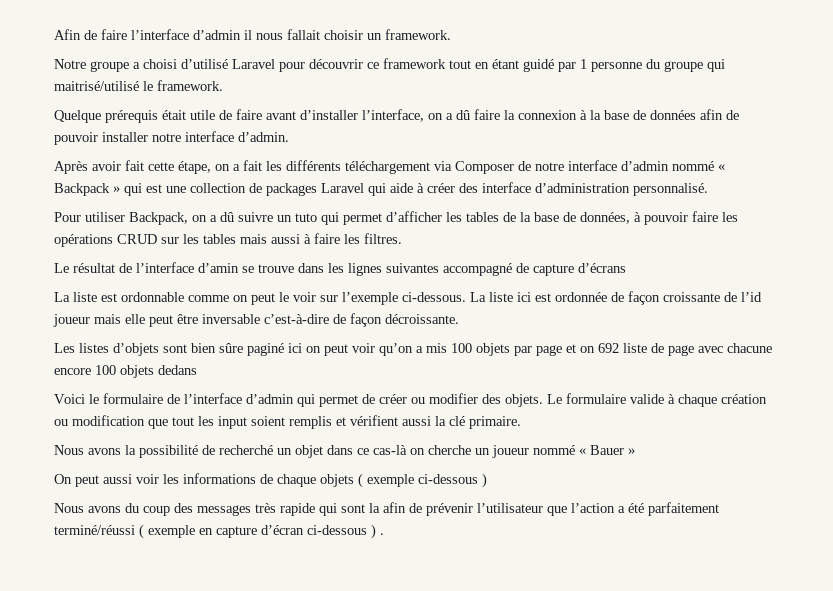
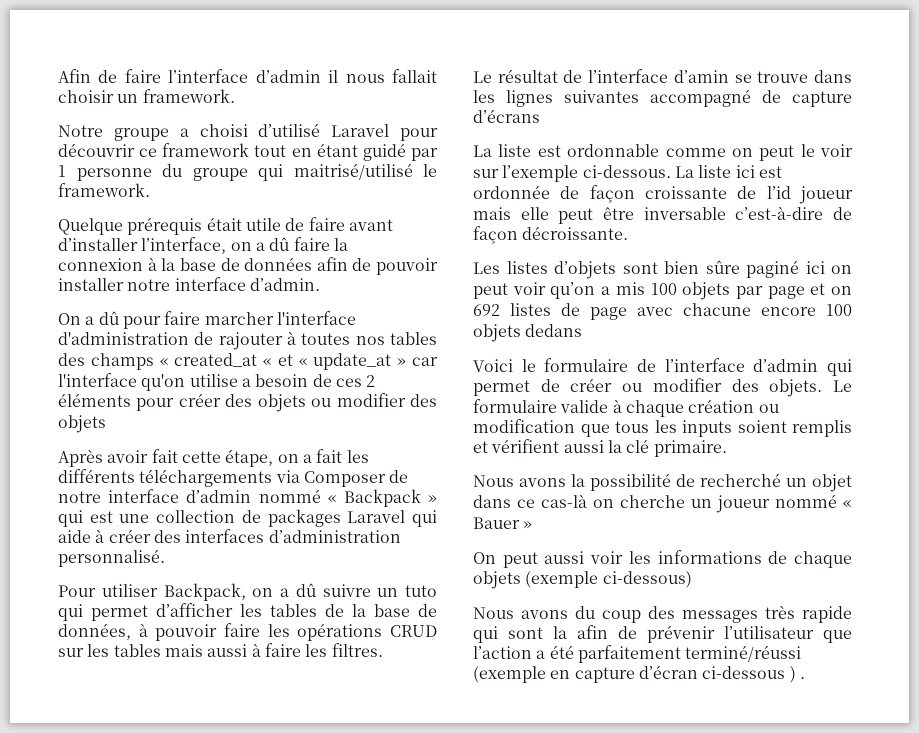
+ On a dû pour faire marcher l'interface d'administration de rajouter à toutes nos tables des champs « created_at « et « update_at » car l'interface qu'on utilise a besoin de ces 2 éléments pour créer des objets ou modifier des objets
- Après avoir fait cette étape, on a fait les différents téléchargement via Composer de notre interface d’admin nommé « Backpack » qui est une collection de packages Laravel qui aide à créer des interface d’administration personnalisé.
+ Après avoir fait cette étape, on a fait les différents téléchargements via Composer de notre interface d’admin nommé « Backpack » qui est une collection de packages Laravel qui aide à créer des interfaces d’administration personnalisé.
- Les listes d’objets sont bien sûre paginé ici on peut voir qu’on a mis 100 objets par page et on 692 liste de page avec chacune encore 100 objets dedans
+ Les listes d’objets sont bien sûre paginé ici on peut voir qu’on a mis 100 objets par page et on 692 listes de page avec chacune encore 100 objets dedans
- Le formulaire valide à chaque création ou modification que tout les input soient remplis et vérifient aussi la clé primaire.
+ Le formulaire valide à chaque création ou modification que tous les inputs soient remplis et vérifient aussi la clé primaire.
- On peut aussi voir les informations de chaque objets ( exemple ci-dessous )
+ On peut aussi voir les informations de chaque objets (exemple ci-dessous)
- Nous avons du coup des messages très rapide qui sont la afin de prévenir l’utilisateur que l’action a été parfaitement terminé/réussi ( exemple en capture d’écran ci-dessous ) .
+ Nous avons du coup des messages très rapide qui sont la afin de prévenir l’utilisateur que l’action a été parfaitement terminé/réussi (exemple en capture d’écran ci-dessous ) .

